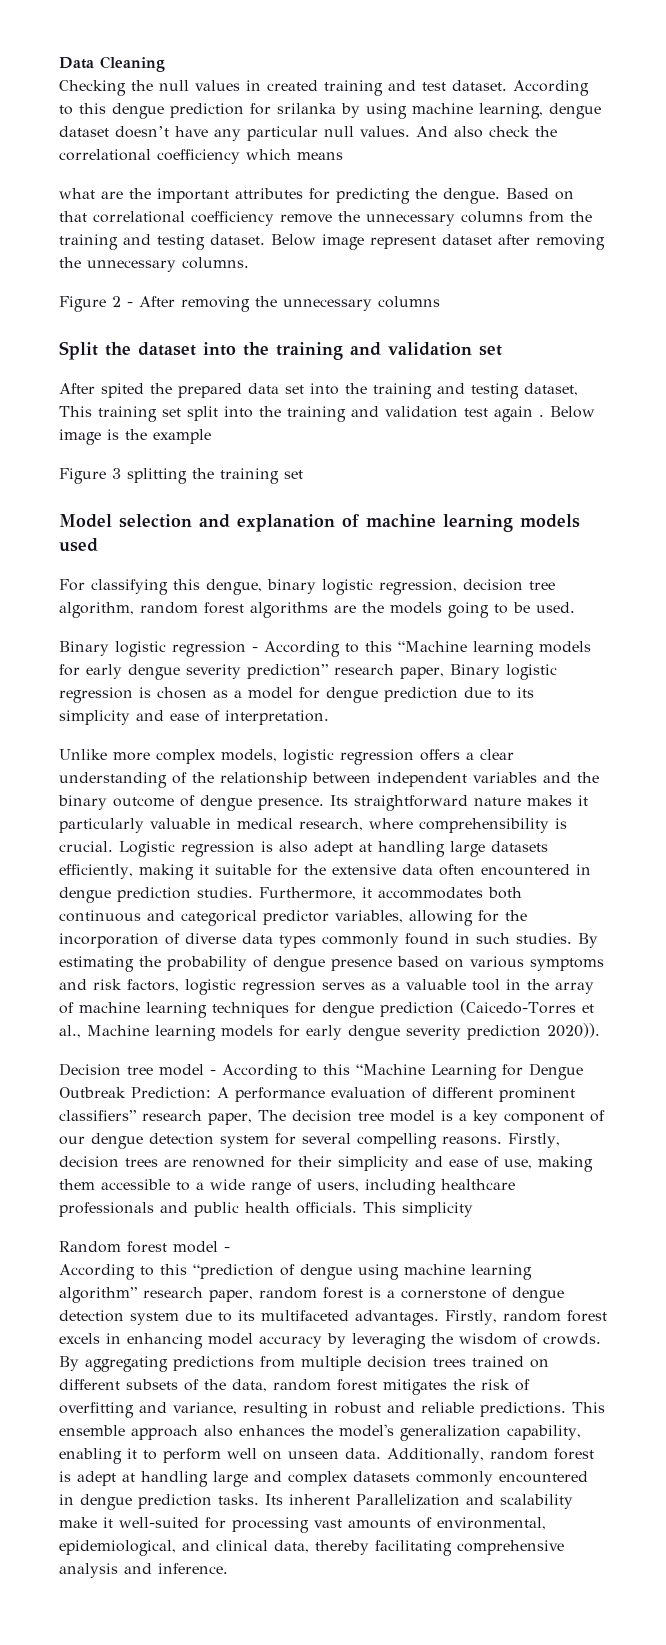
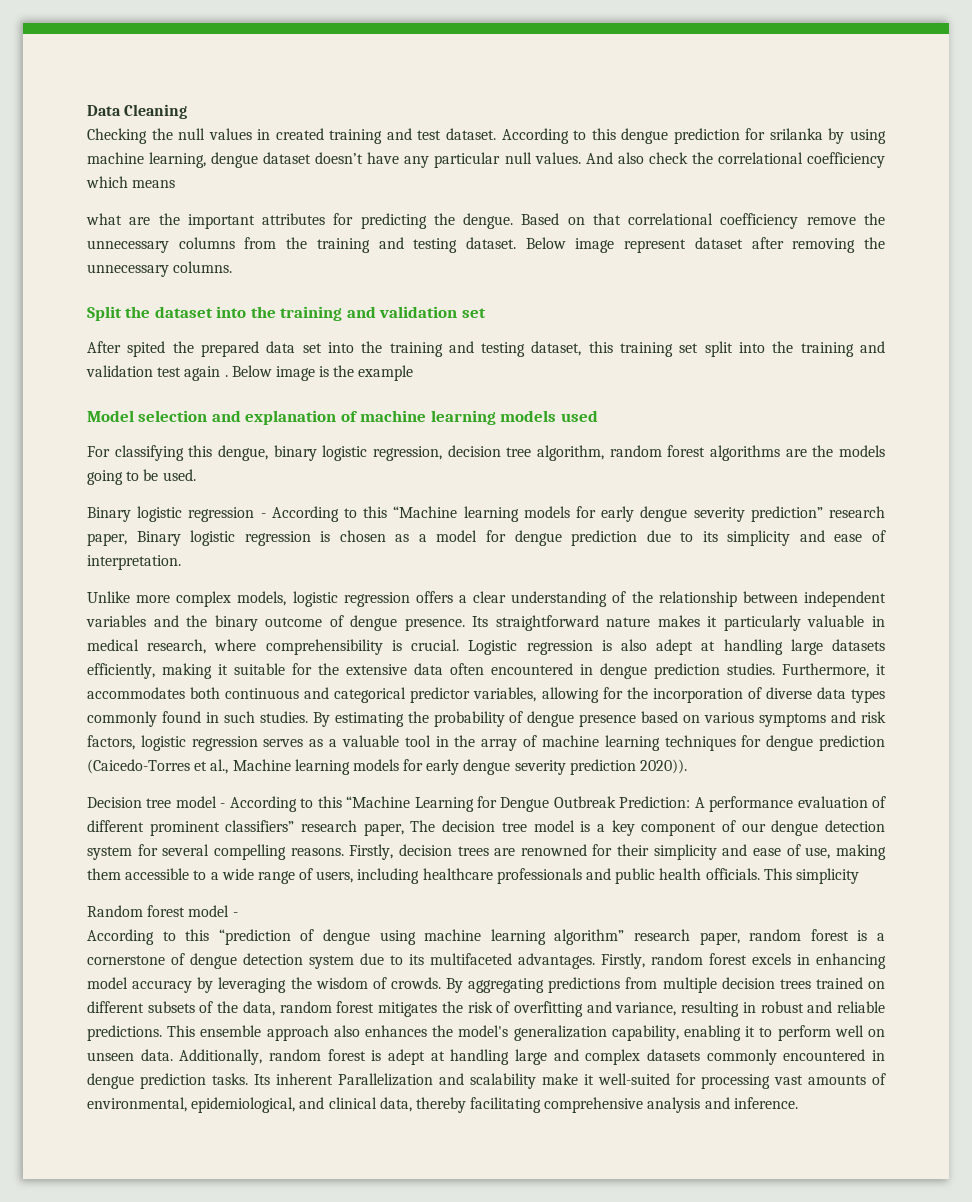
- Figure 2 - After removing the unnecessary columns
- After spited the prepared data set into the training and testing dataset, This training set split into the training and validation test again .
+ After spited the prepared data set into the training and testing dataset, this training set split into the training and validation test again .
- Figure 3 splitting the training set

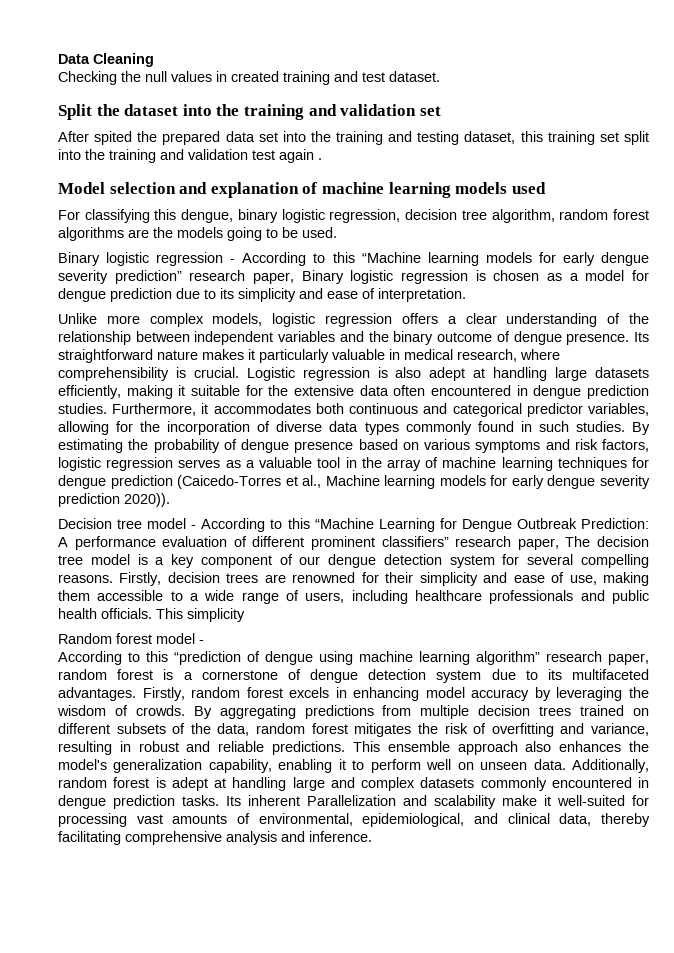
- According to this dengue prediction for srilanka by using machine learning, dengue dataset doesn’t have any particular null values. And also check the correlational coefficiency which means
- what are the important attributes for predicting the dengue. Based on that correlational coefficiency remove the unnecessary columns from the training and testing dataset. Below image represent dataset after removing the unnecessary columns.
- Below image is the example

